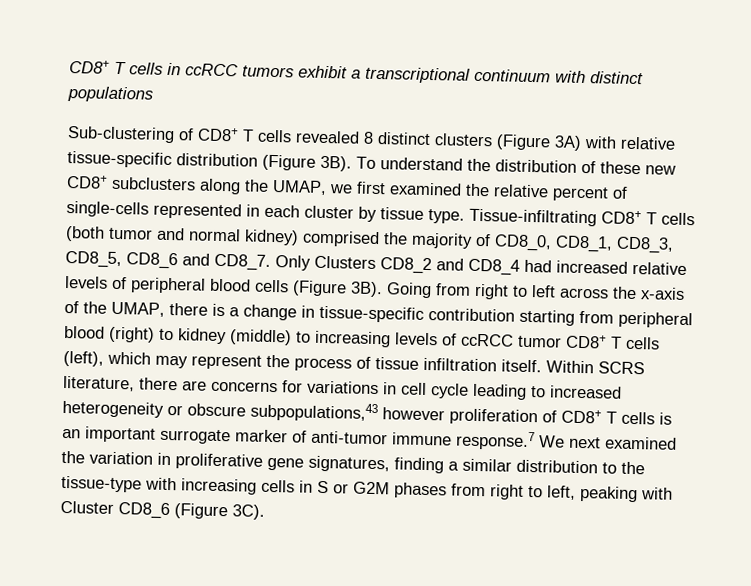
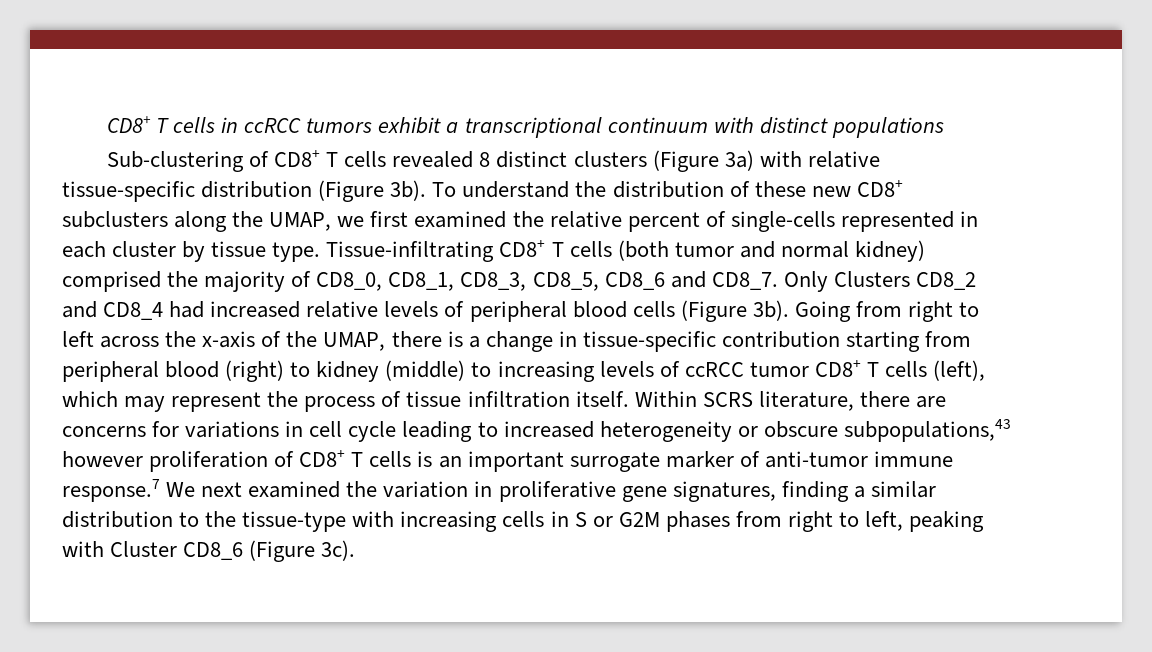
- Sub-clustering of CD8+ T cells revealed 8 distinct clusters (Figure 3A) with relative tissue-specific distribution (Figure 3B).
+ Sub-clustering of CD8+ T cells revealed 8 distinct clusters (Figure 3a) with relative tissue-specific distribution (Figure 3b).
- Only Clusters CD8_2 and CD8_4 had increased relative levels of peripheral blood cells (Figure 3B).
+ Only Clusters CD8_2 and CD8_4 had increased relative levels of peripheral blood cells (Figure 3b).
- Within SCRS literature, there are concerns for variations in cell cycle leading to increased heterogeneity or obscure subpopulations,43 however proliferation of CD8+ T cells is an important surrogate marker of anti-tumor immune response.7 We next examined the variation in proliferative gene signatures, finding a similar distribution to the tissue-type with increasing cells in S or G2M phases from right to left, peaking with Cluster CD8_6 (Figure 3C).
+ Within SCRS literature, there are concerns for variations in cell cycle leading to increased heterogeneity or obscure subpopulations,43 however proliferation of CD8+ T cells is an important surrogate marker of anti-tumor immune response.7 We next examined the variation in proliferative gene signatures, finding a similar distribution to the tissue-type with increasing cells in S or G2M phases from right to left, peaking with Cluster CD8_6 (Figure 3c).

